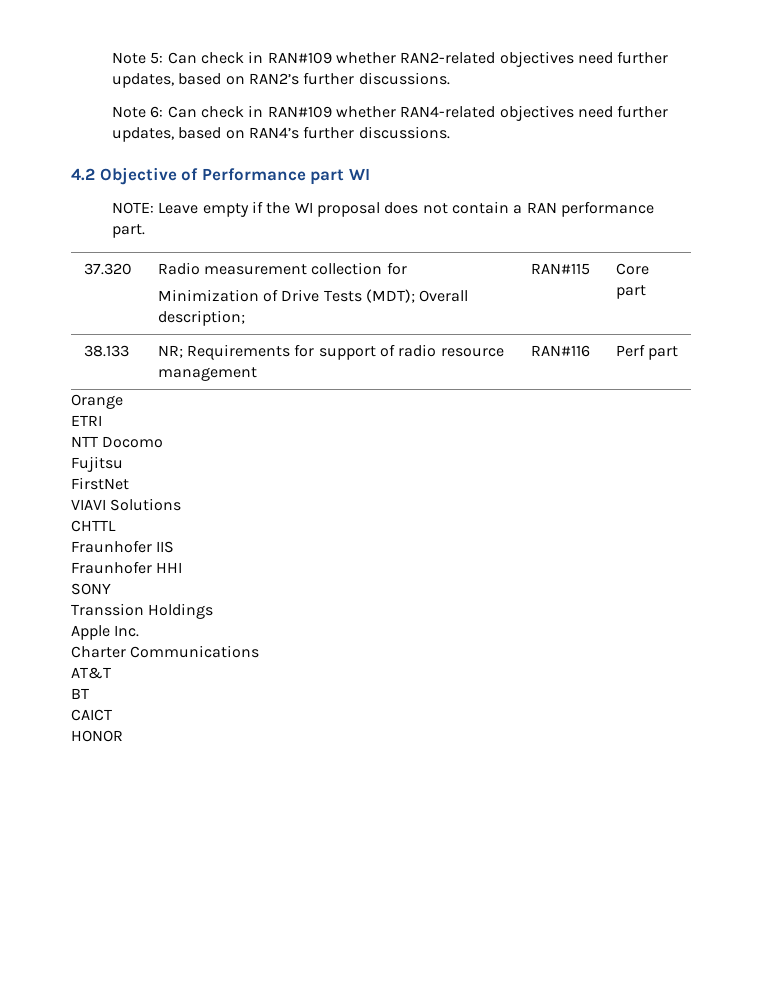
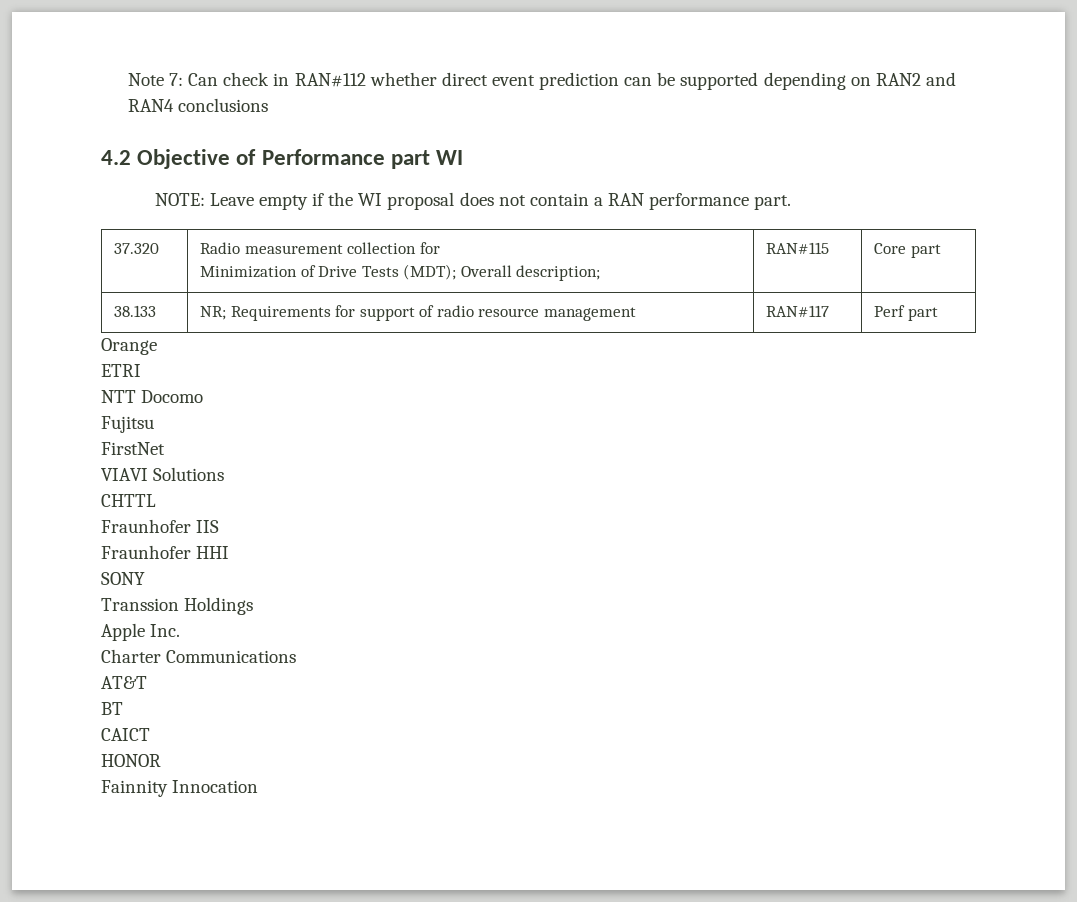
- Note 5: Can check in RAN#109 whether RAN2-related objectives need further updates, based on RAN2’s further discussions.
- Note 6: Can check in RAN#109 whether RAN4-related objectives need further updates, based on RAN4’s further discussions.
+ Note 7: Can check in RAN#112 whether direct event prediction can be supported depending on RAN2 and RAN4 conclusions
- 38.133 | NR; Requirements for support of radio resource management | RAN#116 | Perf part
+ 38.133 | NR; Requirements for support of radio resource management | RAN#117 | Perf part
+ Fainnity Innocation

